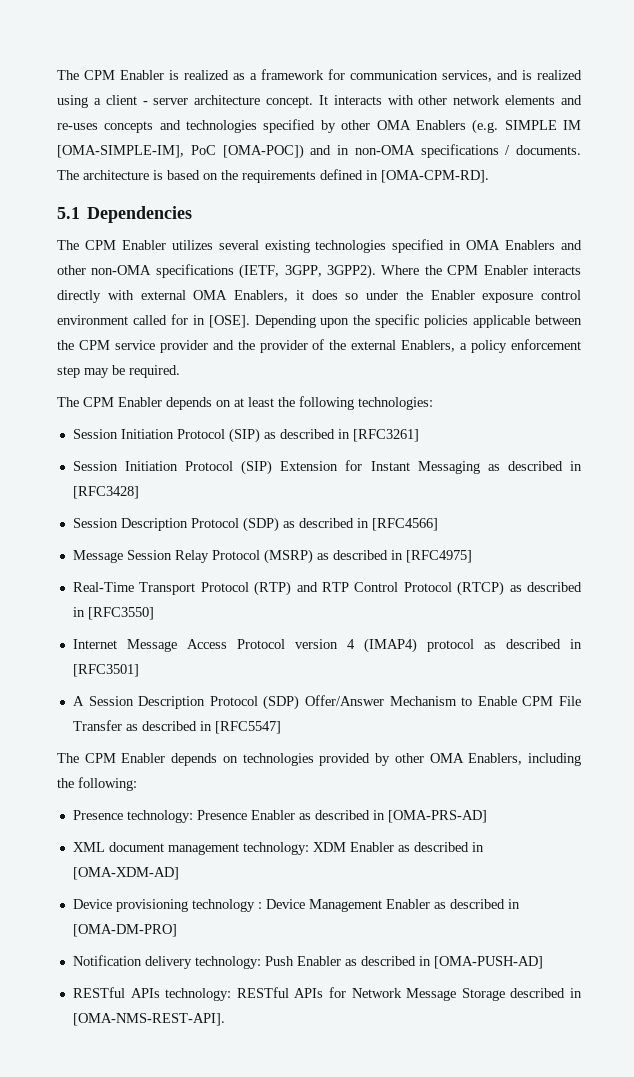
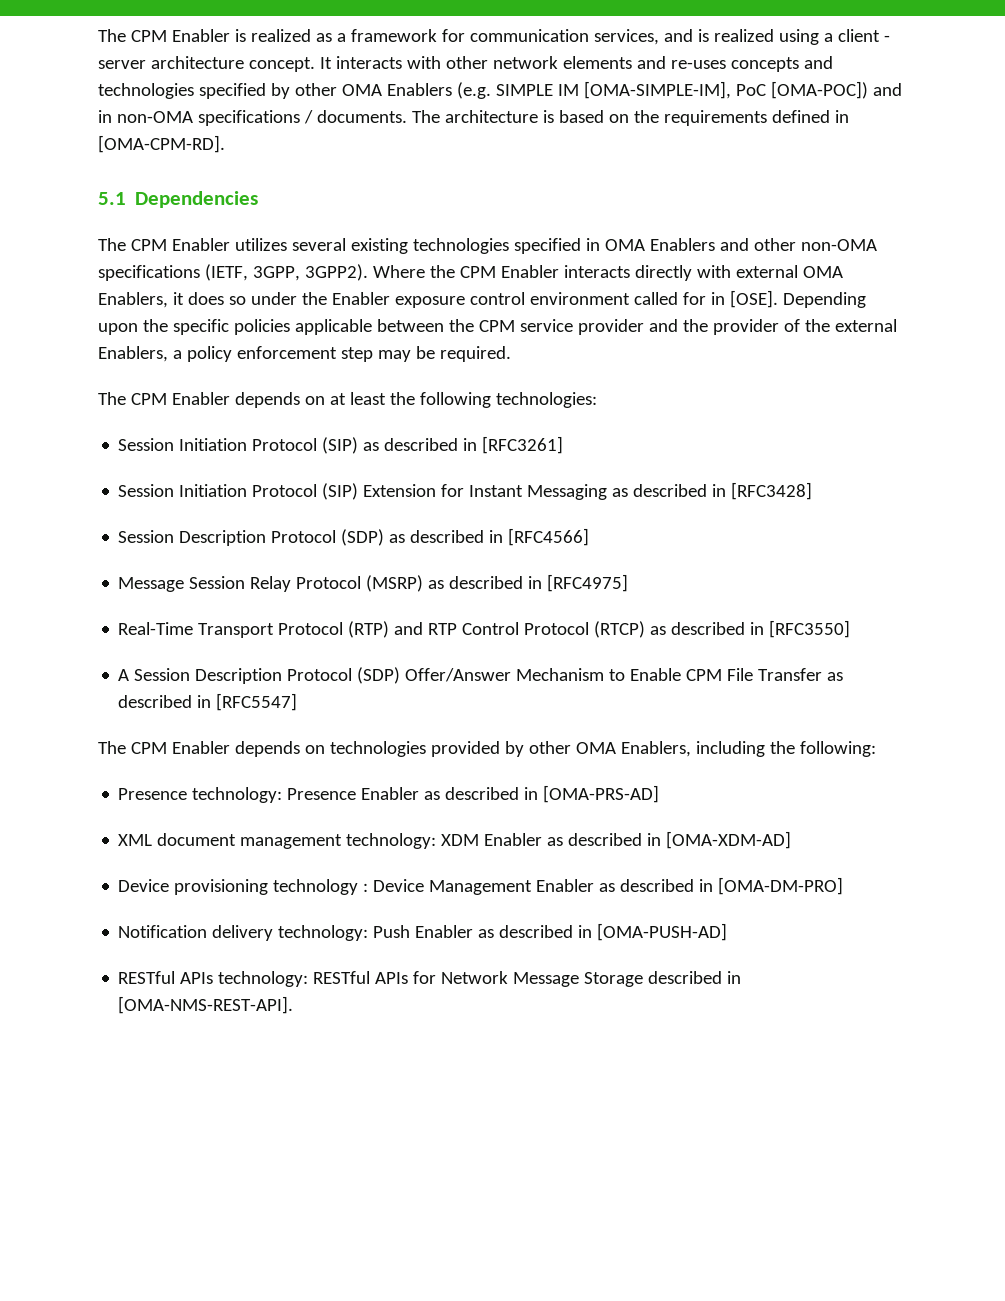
- Internet Message Access Protocol version 4 (IMAP4) protocol as described in [RFC3501]

